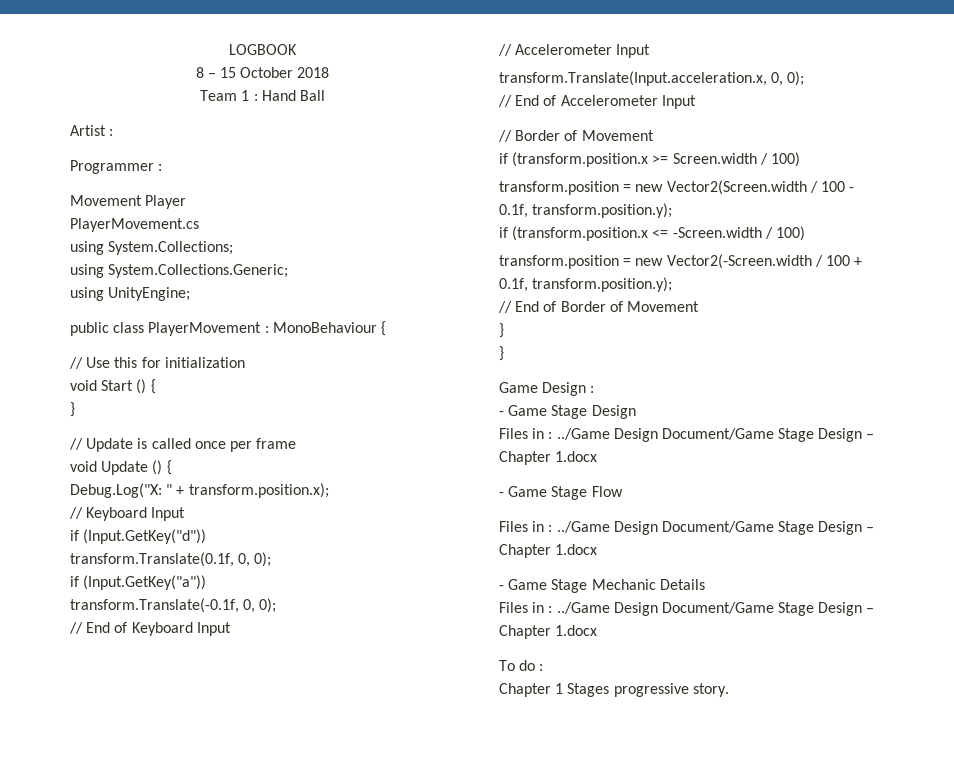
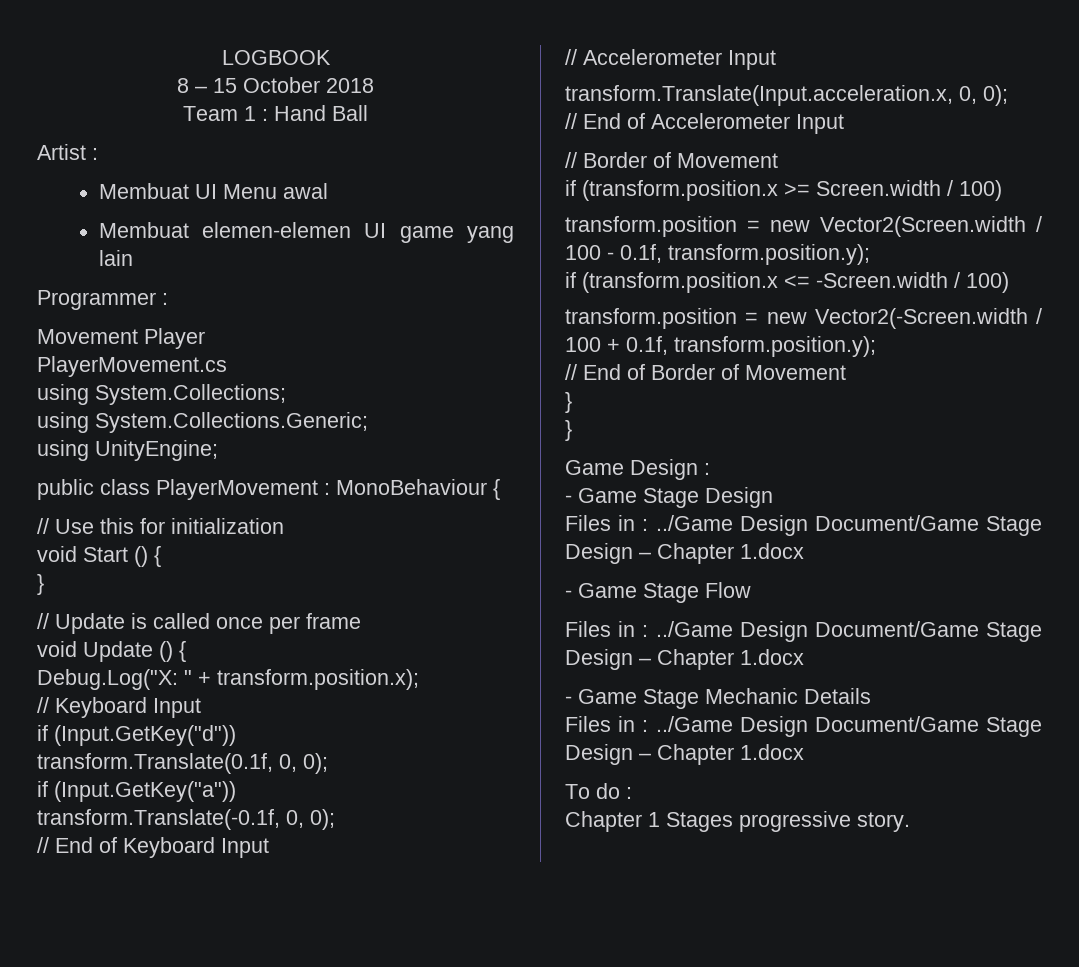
+ Membuat UI Menu awal
+ Membuat elemen-elemen UI game yang lain

